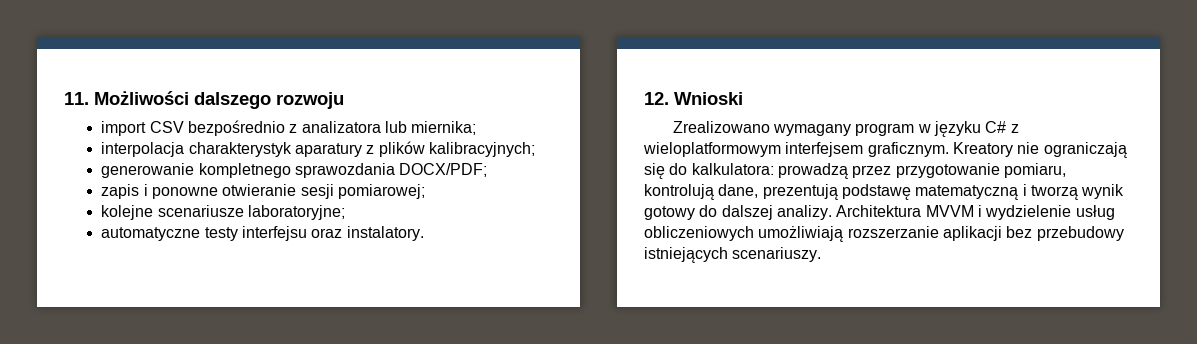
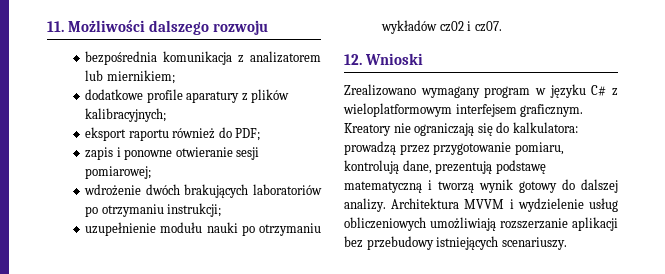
- import CSV bezpośrednio z analizatora lub miernika;
- interpolacja charakterystyk aparatury z plików kalibracyjnych;
+ bezpośrednia komunikacja z analizatorem lub miernikiem;
+ dodatkowe profile aparatury z plików kalibracyjnych;
- generowanie kompletnego sprawozdania DOCX/PDF;
+ eksport raportu również do PDF;
- kolejne scenariusze laboratoryjne;
- automatyczne testy interfejsu oraz instalatory.
+ wdrożenie dwóch brakujących laboratoriów po otrzymaniu instrukcji;
+ uzupełnienie modułu nauki po otrzymaniu wykładów cz02 i cz07.

